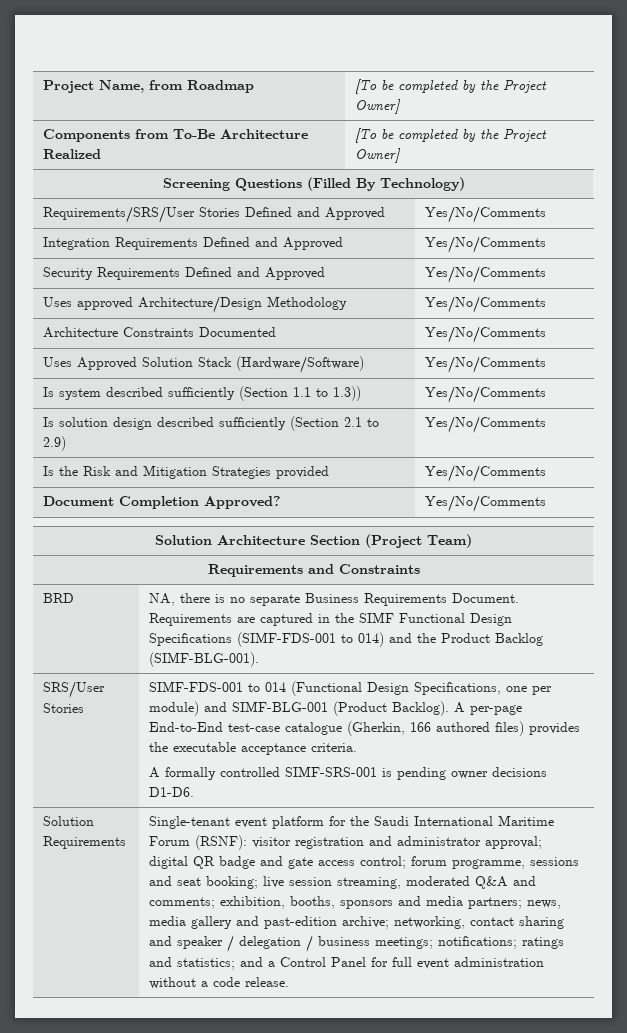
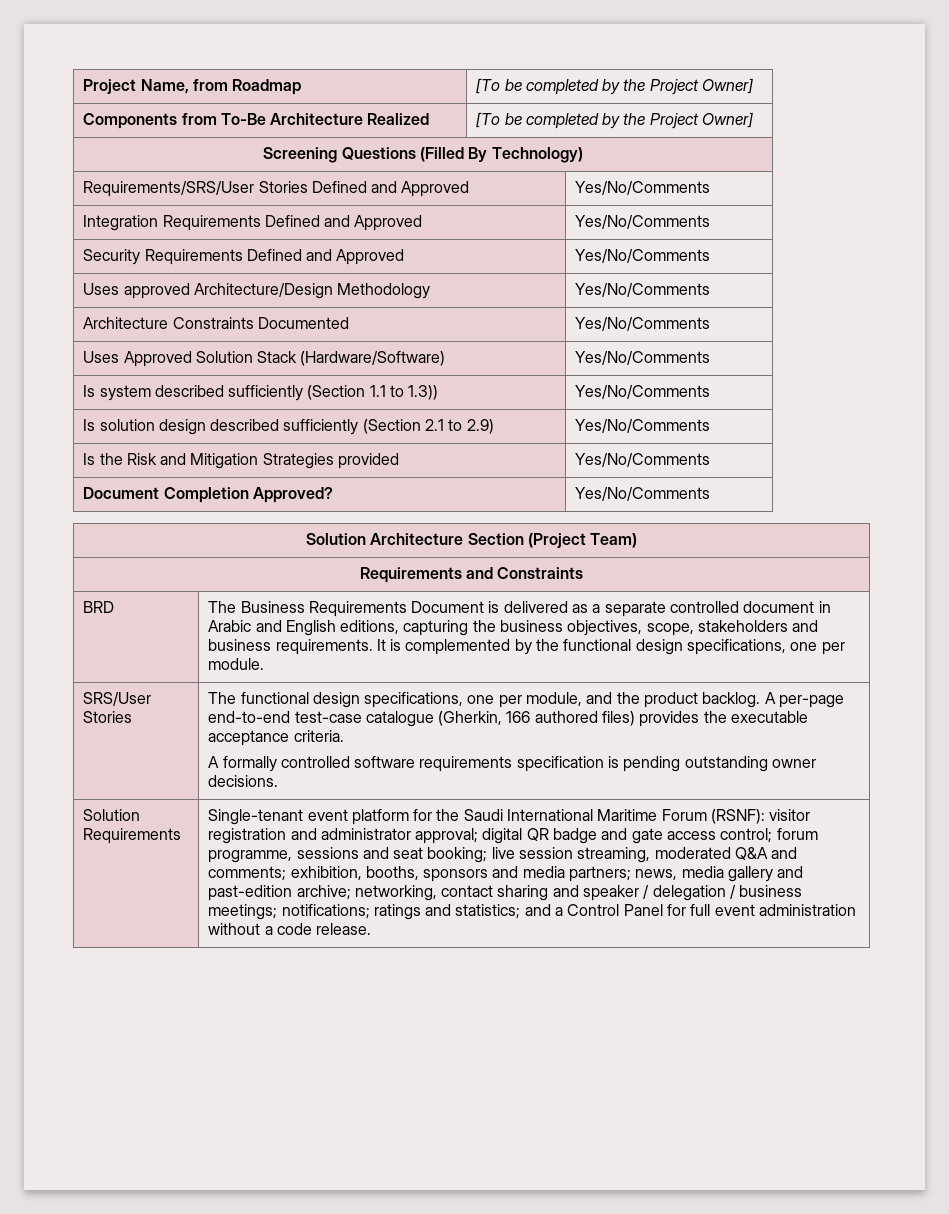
- BRD | NA, there is no separate Business Requirements Document. Requirements are captured in the SIMF Functional Design Specifications (SIMF-FDS-001 to 014) and the Product Backlog (SIMF-BLG-001).
- SRS/User Stories | SIMF-FDS-001 to 014 (Functional Design Specifications, one per module) and SIMF-BLG-001 (Product Backlog). A per-page End-to-End test-case catalogue (Gherkin, 166 authored files) provides the executable acceptance criteria.
- A formally controlled SIMF-SRS-001 is pending owner decisions D1-D6.
+ BRD | The Business Requirements Document is delivered as a separate controlled document in Arabic and English editions, capturing the business objectives, scope, stakeholders and business requirements. It is complemented by the functional design specifications, one per module.
+ SRS/User Stories | The functional design specifications, one per module, and the product backlog. A per-page end-to-end test-case catalogue (Gherkin, 166 authored files) provides the executable acceptance criteria.
+ A formally controlled software requirements specification is pending outstanding owner decisions.

